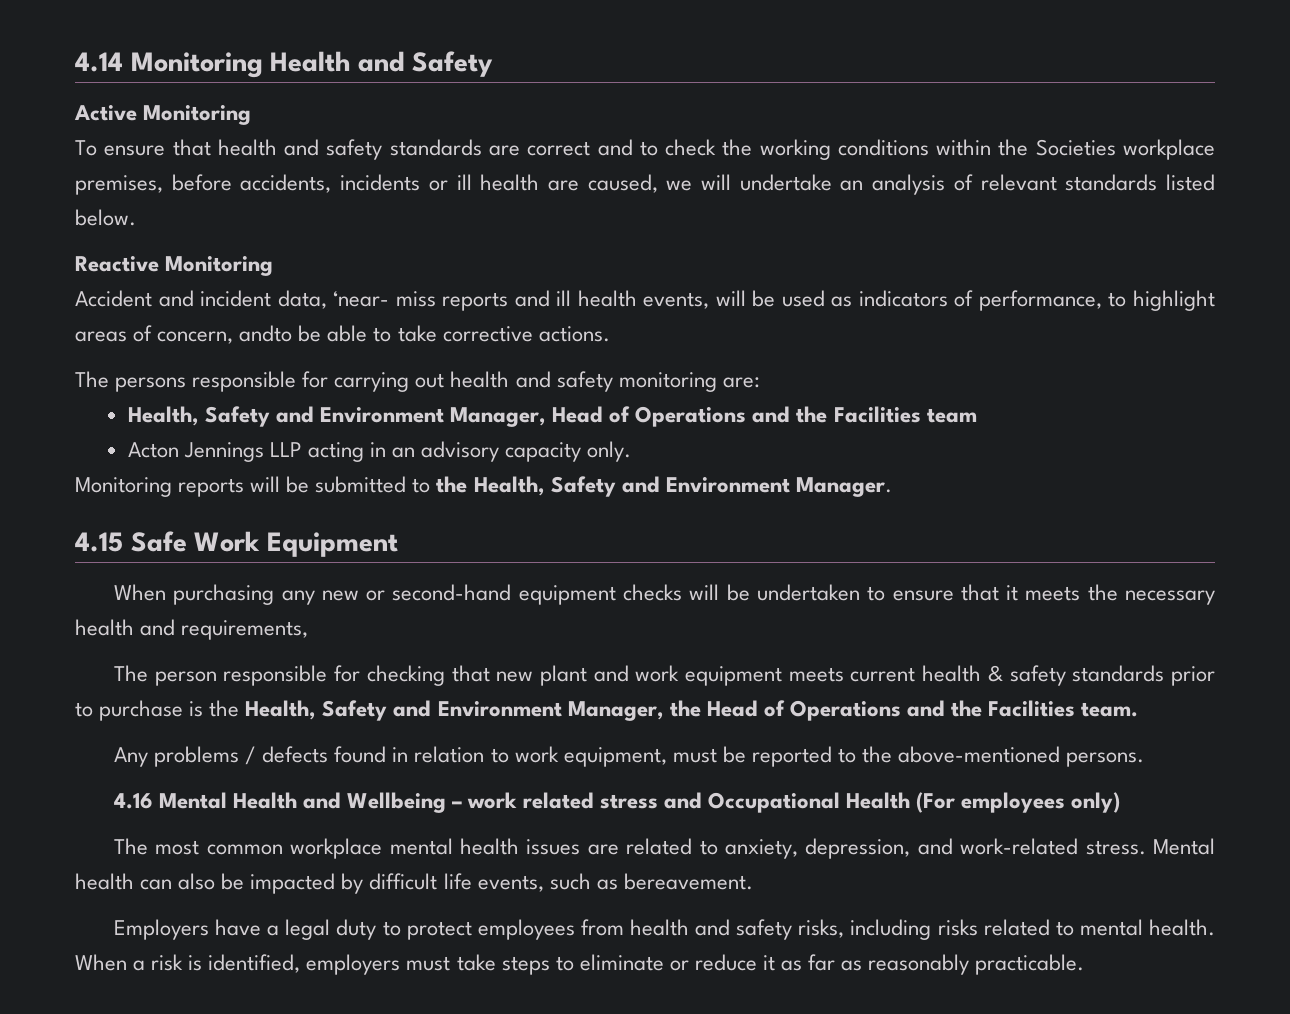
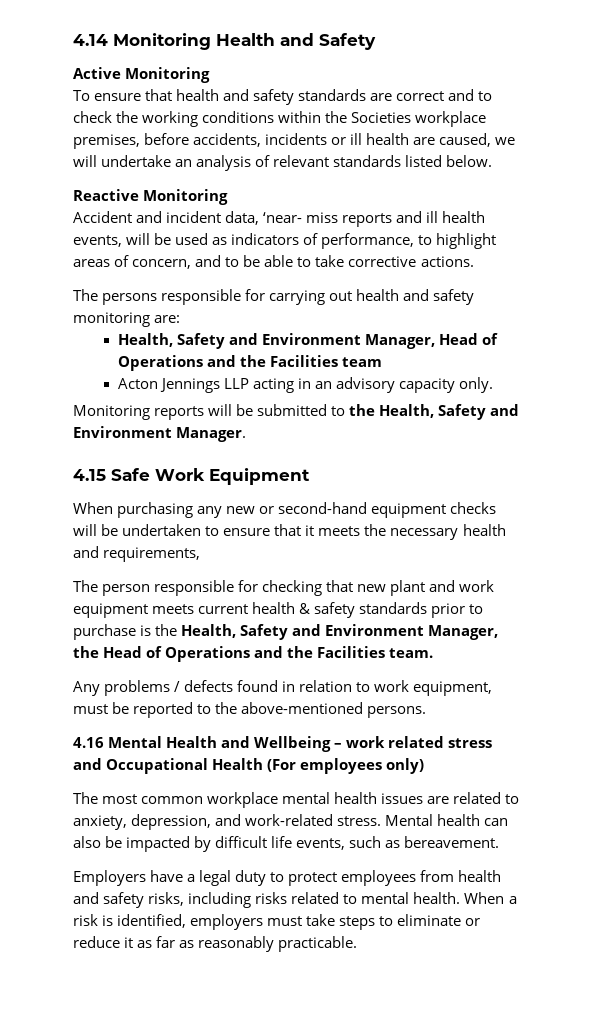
- Accident and incident data, ‘near- miss reports and ill health events, will be used as indicators of performance, to highlight areas of concern, andto be able to take corrective actions.
+ Accident and incident data, ‘near- miss reports and ill health events, will be used as indicators of performance, to highlight areas of concern, and to be able to take corrective actions.

